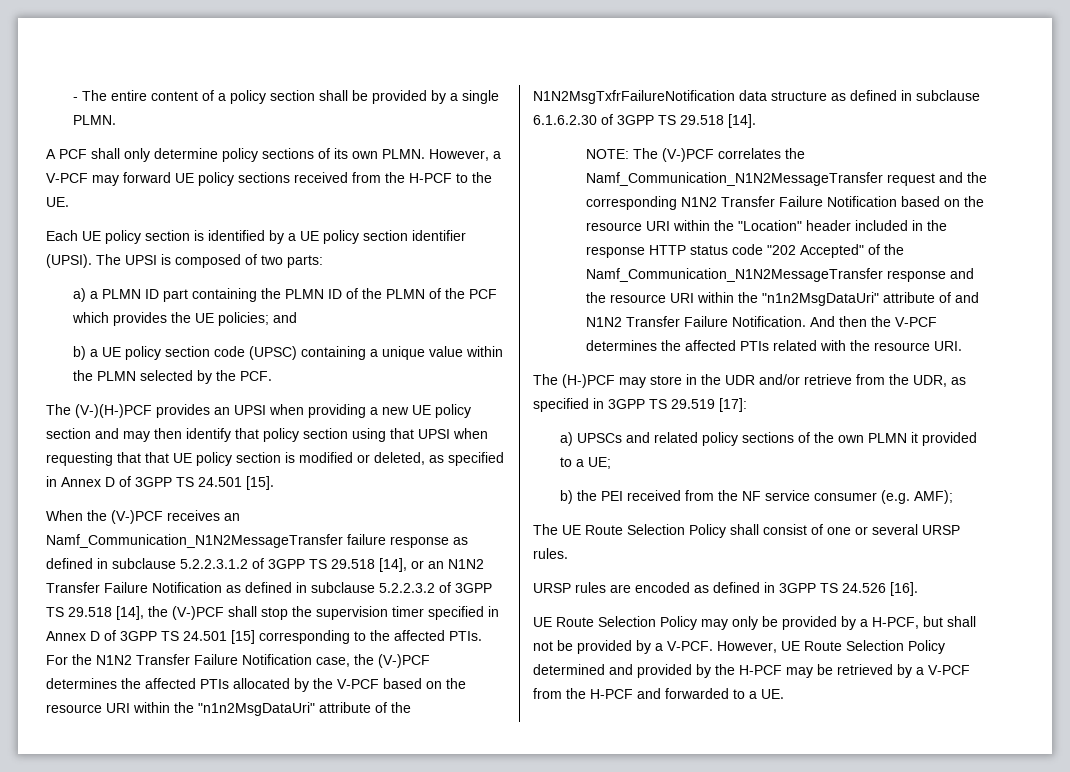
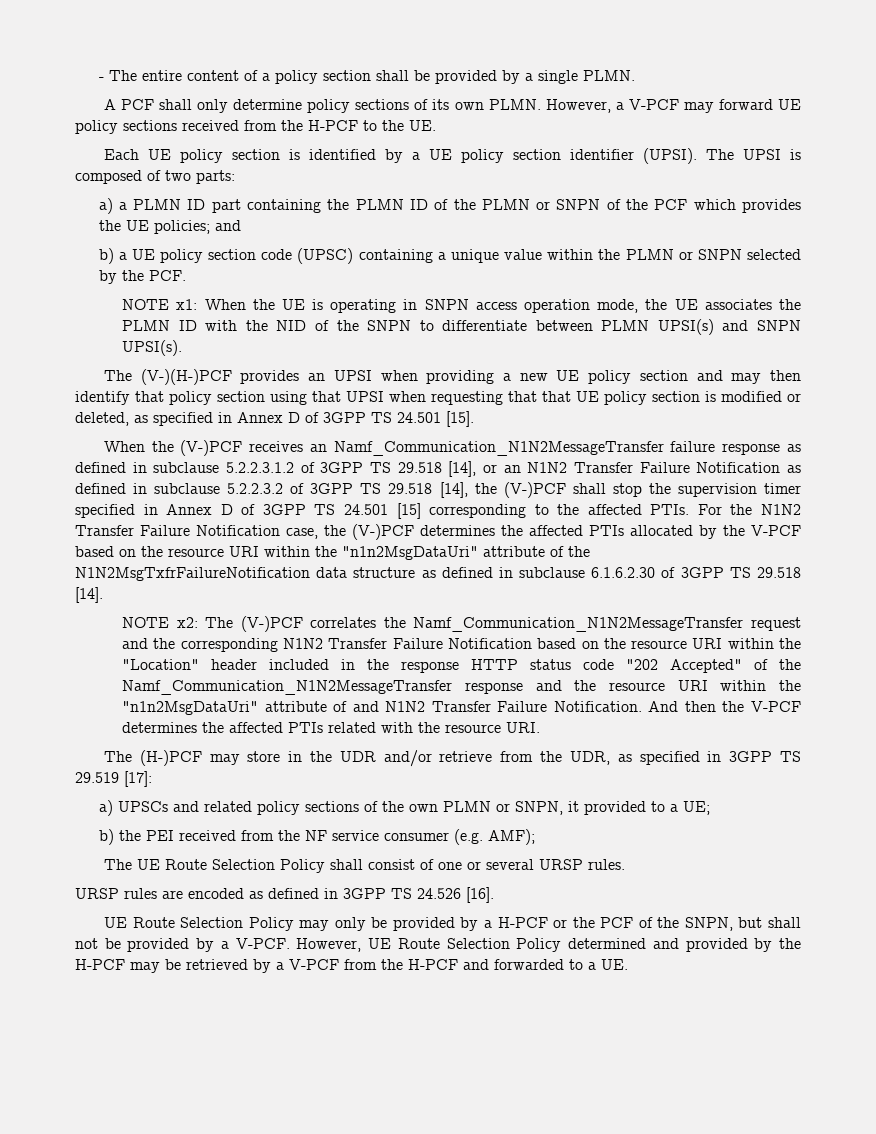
- a) a PLMN ID part containing the PLMN ID of the PLMN of the PCF which provides the UE policies; and
+ a) a PLMN ID part containing the PLMN ID of the PLMN or SNPN of the PCF which provides the UE policies; and
- b) a UE policy section code (UPSC) containing a unique value within the PLMN selected by the PCF.
+ b) a UE policy section code (UPSC) containing a unique value within the PLMN or SNPN selected by the PCF.
+ NOTE x1: When the UE is operating in SNPN access operation mode, the UE associates the PLMN ID with the NID of the SNPN to differentiate between PLMN UPSI(s) and SNPN UPSI(s).
- NOTE: The (V-)PCF correlates the Namf_Communication_N1N2MessageTransfer request and the corresponding N1N2 Transfer Failure Notification based on the resource URI within the "Location" header included in the response HTTP status code "202 Accepted" of the Namf_Communication_N1N2MessageTransfer response and the resource URI within the "n1n2MsgDataUri" attribute of and N1N2 Transfer Failure Notification.
+ NOTE x2: The (V-)PCF correlates the Namf_Communication_N1N2MessageTransfer request and the corresponding N1N2 Transfer Failure Notification based on the resource URI within the "Location" header included in the response HTTP status code "202 Accepted" of the Namf_Communication_N1N2MessageTransfer response and the resource URI within the "n1n2MsgDataUri" attribute of and N1N2 Transfer Failure Notification.
- a) UPSCs and related policy sections of the own PLMN it provided to a UE;
+ a) UPSCs and related policy sections of the own PLMN or SNPN, it provided to a UE;
- UE Route Selection Policy may only be provided by a H-PCF, but shall not be provided by a V-PCF.
+ UE Route Selection Policy may only be provided by a H-PCF or the PCF of the SNPN, but shall not be provided by a V-PCF.

